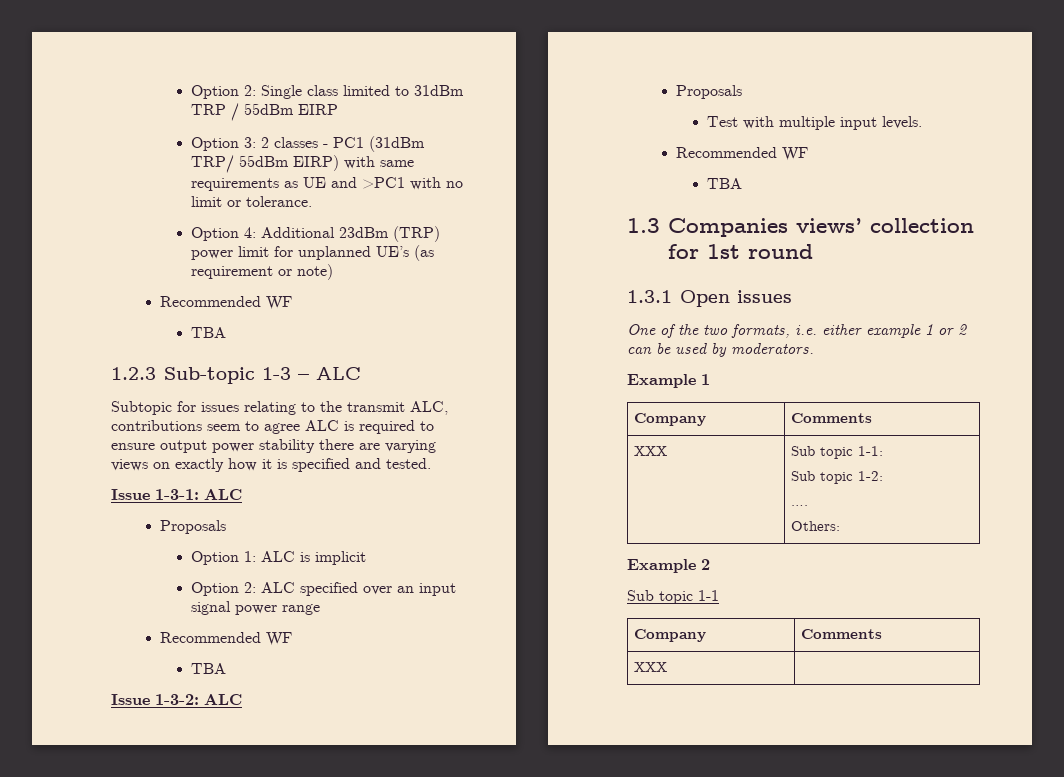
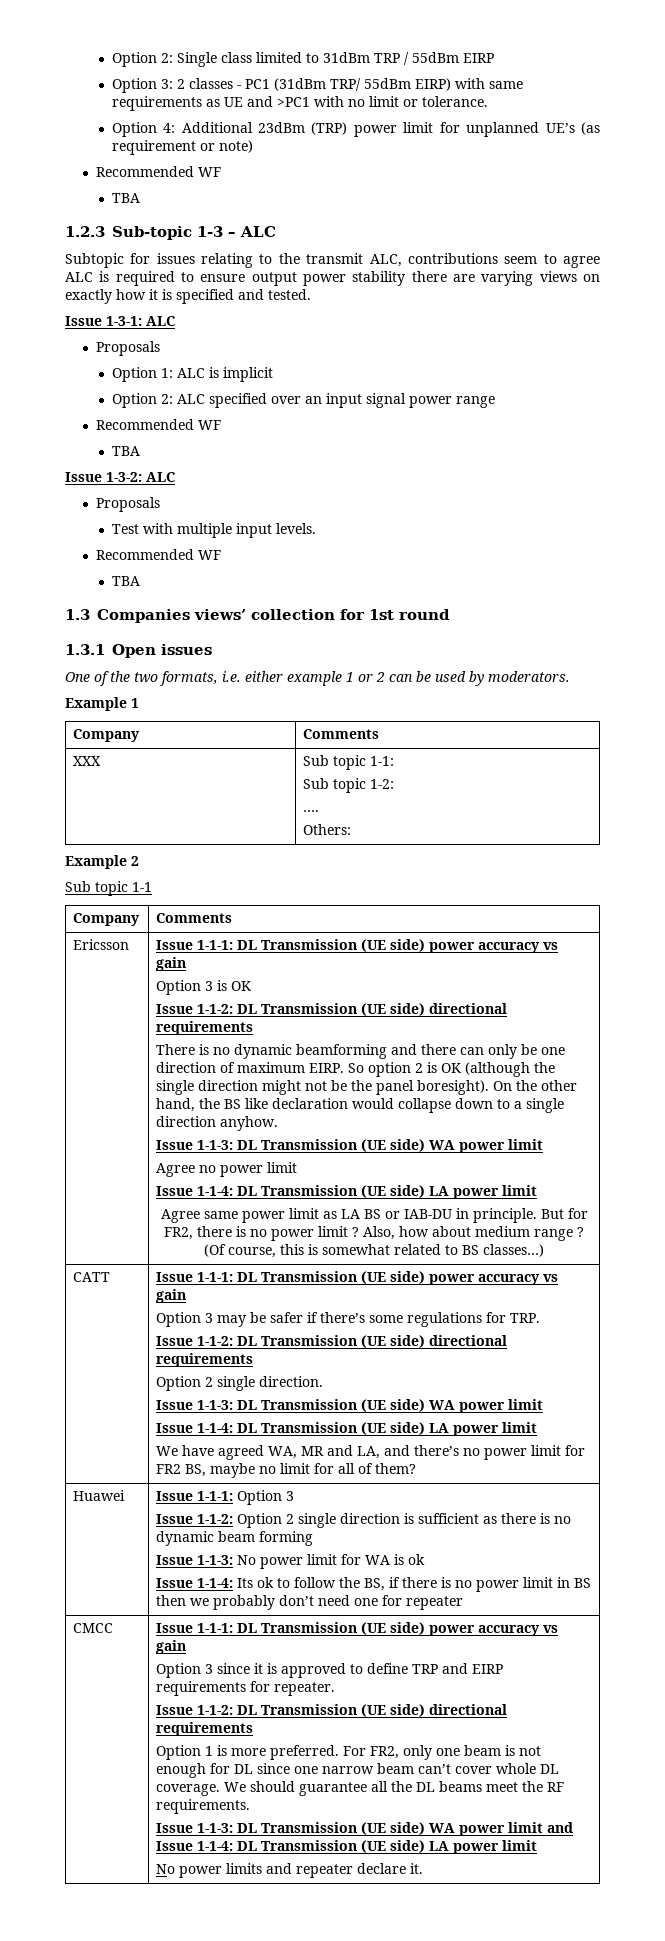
  Sub topic 1-1
  Company | Comments
- XXX
+ Ericsson | Issue 1-1-1: DL Transmission (UE side) power accuracy vs gain
+ Option 3 is OK
+ Issue 1-1-2: DL Transmission (UE side) directional requirements
+ There is no dynamic beamforming and there can only be one direction of maximum EIRP. So option 2 is OK (although the single direction might not be the panel boresight). On the other hand, the BS like declaration would collapse down to a single direction anyhow.
+ Issue 1-1-3: DL Transmission (UE side) WA power limit
+ Agree no power limit
+ Issue 1-1-4: DL Transmission (UE side) LA power limit
+ Agree same power limit as LA BS or IAB-DU in principle. But for FR2, there is no power limit ? Also, how about medium range ? (Of course, this is somewhat related to BS classes…)
+ CATT | Issue 1-1-1: DL Transmission (UE side) power accuracy vs gain
+ Option 3 may be safer if there’s some regulations for TRP.
+ Issue 1-1-2: DL Transmission (UE side) directional requirements
+ Option 2 single direction.
+ Issue 1-1-3: DL Transmission (UE side) WA power limit
+ Issue 1-1-4: DL Transmission (UE side) LA power limit
+ We have agreed WA, MR and LA, and there’s no power limit for FR2 BS, maybe no limit for all of them?
+ Huawei | Issue 1-1-1: Option 3
+ Issue 1-1-2: Option 2 single direction is sufficient as there is no dynamic beam forming
+ Issue 1-1-3: No power limit for WA is ok
+ Issue 1-1-4: Its ok to follow the BS, if there is no power limit in BS then we probably don’t need one for repeater
+ CMCC | Issue 1-1-1: DL Transmission (UE side) power accuracy vs gain
+ Option 3 since it is approved to define TRP and EIRP requirements for repeater.
+ Issue 1-1-2: DL Transmission (UE side) directional requirements
+ Option 1 is more preferred. For FR2, only one beam is not enough for DL since one narrow beam can’t cover whole DL coverage. We should guarantee all the DL beams meet the RF requirements.
+ Issue 1-1-3: DL Transmission (UE side) WA power limit and Issue 1-1-4: DL Transmission (UE side) LA power limit
+ No power limits and repeater declare it.

